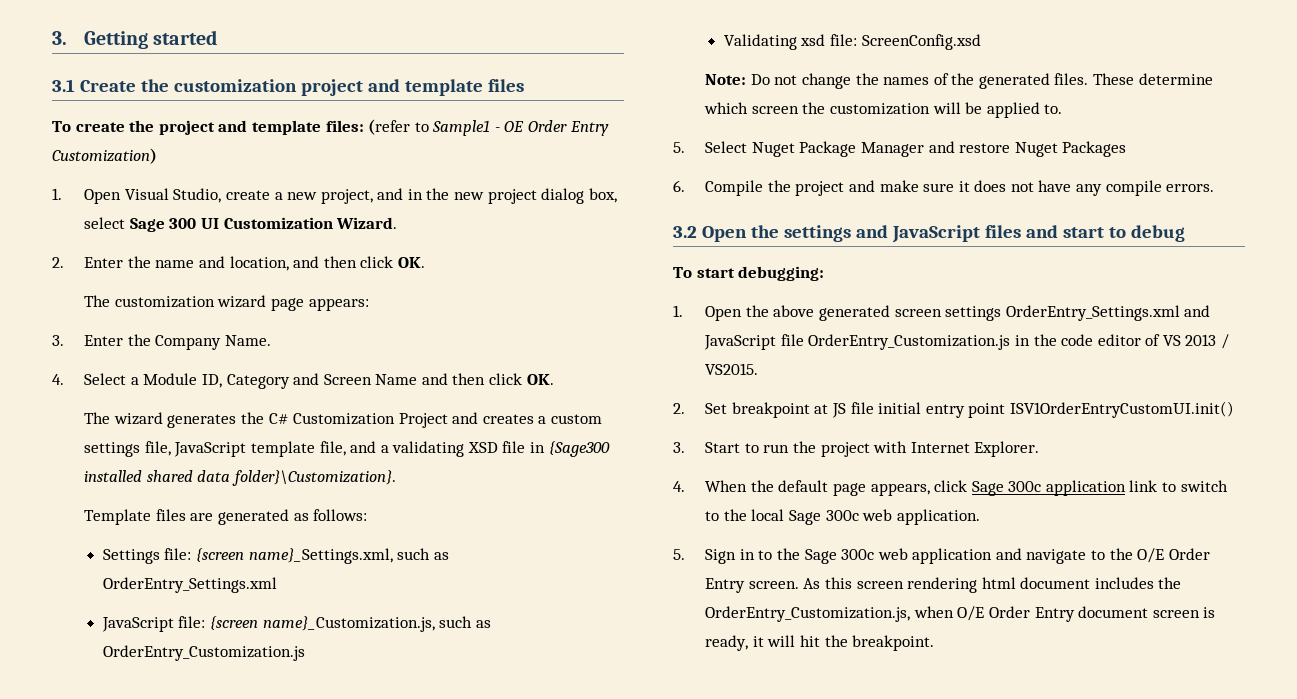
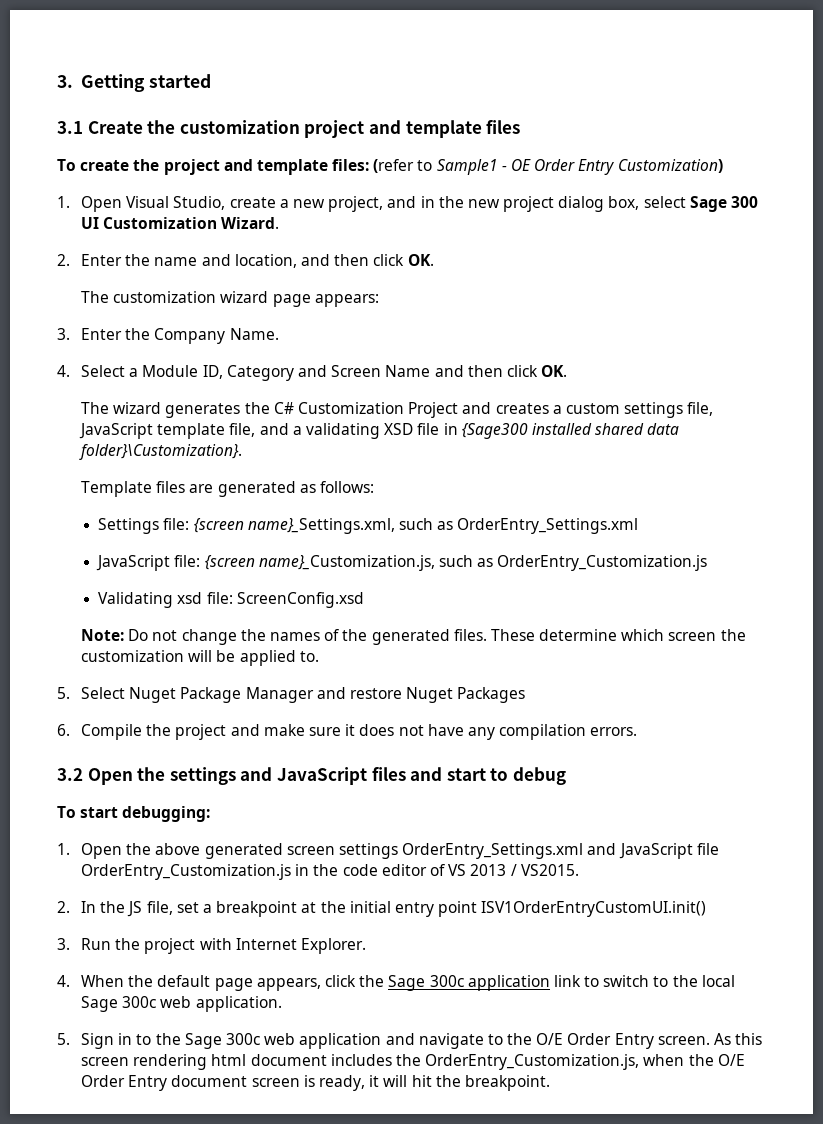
- 6. Compile the project and make sure it does not have any compile errors.
+ 6. Compile the project and make sure it does not have any compilation errors.
- 2. Set breakpoint at JS file initial entry point ISV1OrderEntryCustomUI.init()
+ 2. In the JS file, set a breakpoint at the initial entry point ISV1OrderEntryCustomUI.init()
- 3. Start to run the project with Internet Explorer.
+ 3. Run the project with Internet Explorer.
- 4. When the default page appears, click Sage 300c application link to switch to the local Sage 300c web application.
+ 4. When the default page appears, click the Sage 300c application link to switch to the local Sage 300c web application.
- As this screen rendering html document includes the OrderEntry_Customization.js, when O/E Order Entry document screen is ready, it will hit the breakpoint.
+ As this screen rendering html document includes the OrderEntry_Customization.js, when the O/E Order Entry document screen is ready, it will hit the breakpoint.

